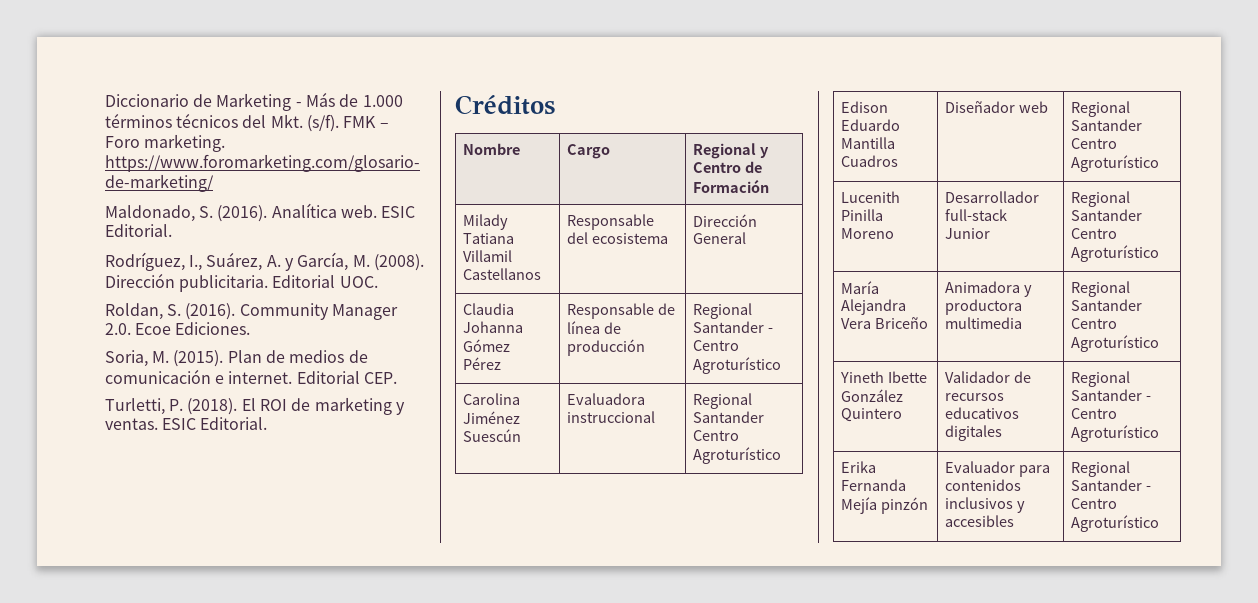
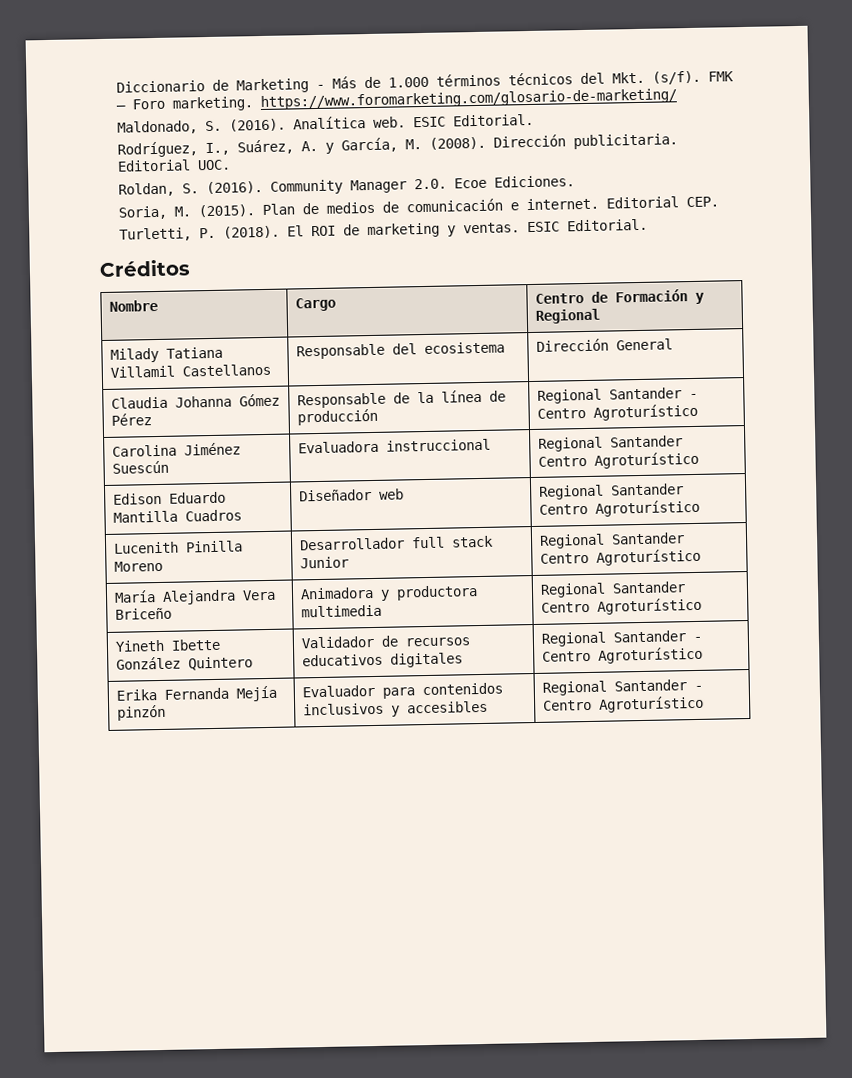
- Nombre | Cargo | Regional y Centro de Formación
+ Nombre | Cargo | Centro de Formación y Regional
- Claudia Johanna Gómez Pérez | Responsable de línea de producción | Regional Santander - Centro Agroturístico
+ Claudia Johanna Gómez Pérez | Responsable de la línea de producción | Regional Santander - Centro Agroturístico
- Lucenith Pinilla Moreno | Desarrollador full-stack Junior | Regional Santander Centro Agroturístico
+ Lucenith Pinilla Moreno | Desarrollador full stack Junior | Regional Santander Centro Agroturístico

